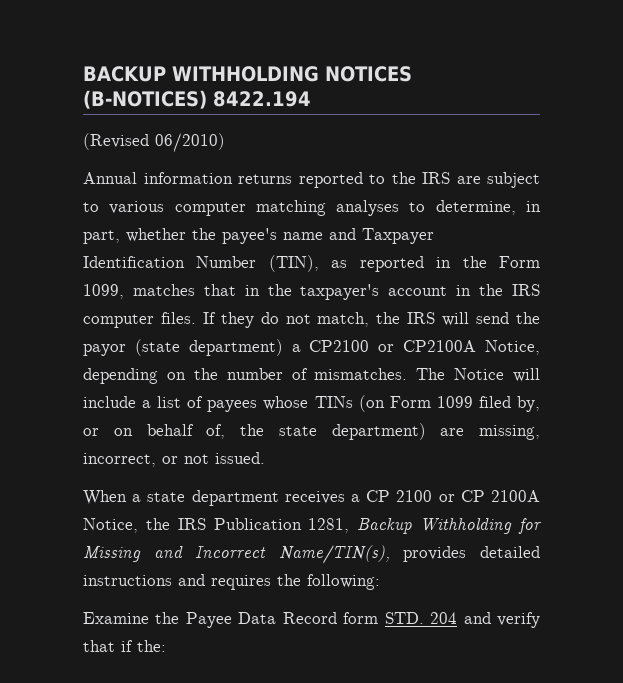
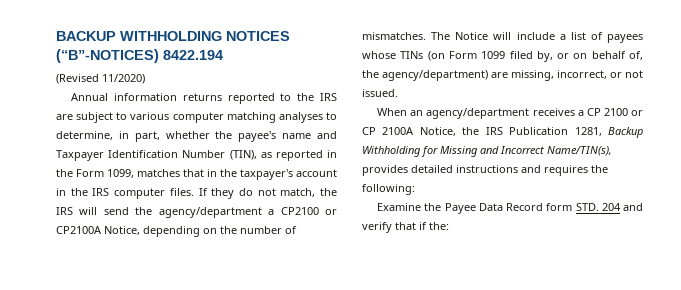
- BACKUP WITHHOLDING NOTICES (B-NOTICES) 8422.194
+ BACKUP WITHHOLDING NOTICES (“B”-NOTICES) 8422.194
- (Revised 06/2010)
+ (Revised 11/2020)
- If they do not match, the IRS will send the payor (state department) a CP2100 or CP2100A Notice, depending on the number of mismatches.
+ If they do not match, the IRS will send the agency/department a CP2100 or CP2100A Notice, depending on the number of mismatches.
- The Notice will include a list of payees whose TINs (on Form 1099 filed by, or on behalf of, the state department) are missing, incorrect, or not issued.
+ The Notice will include a list of payees whose TINs (on Form 1099 filed by, or on behalf of, the agency/department) are missing, incorrect, or not issued.
- When a state department receives a CP 2100 or CP 2100A Notice, the IRS Publication 1281, Backup Withholding for Missing and Incorrect Name/TIN(s), provides detailed instructions and requires the following:
+ When an agency/department receives a CP 2100 or CP 2100A Notice, the IRS Publication 1281, Backup Withholding for Missing and Incorrect Name/TIN(s), provides detailed instructions and requires the following:

